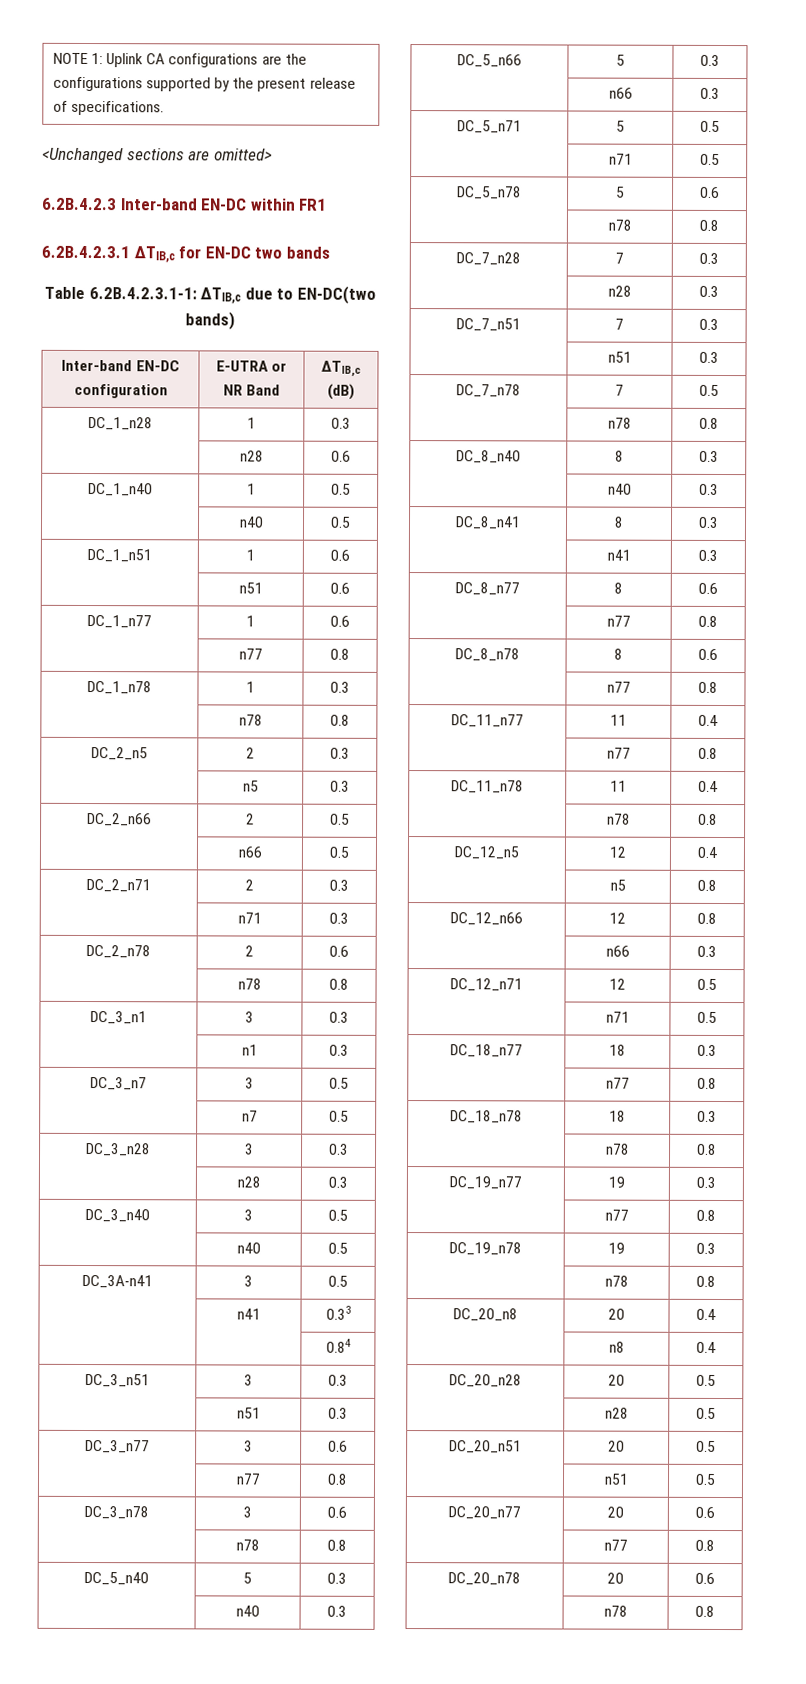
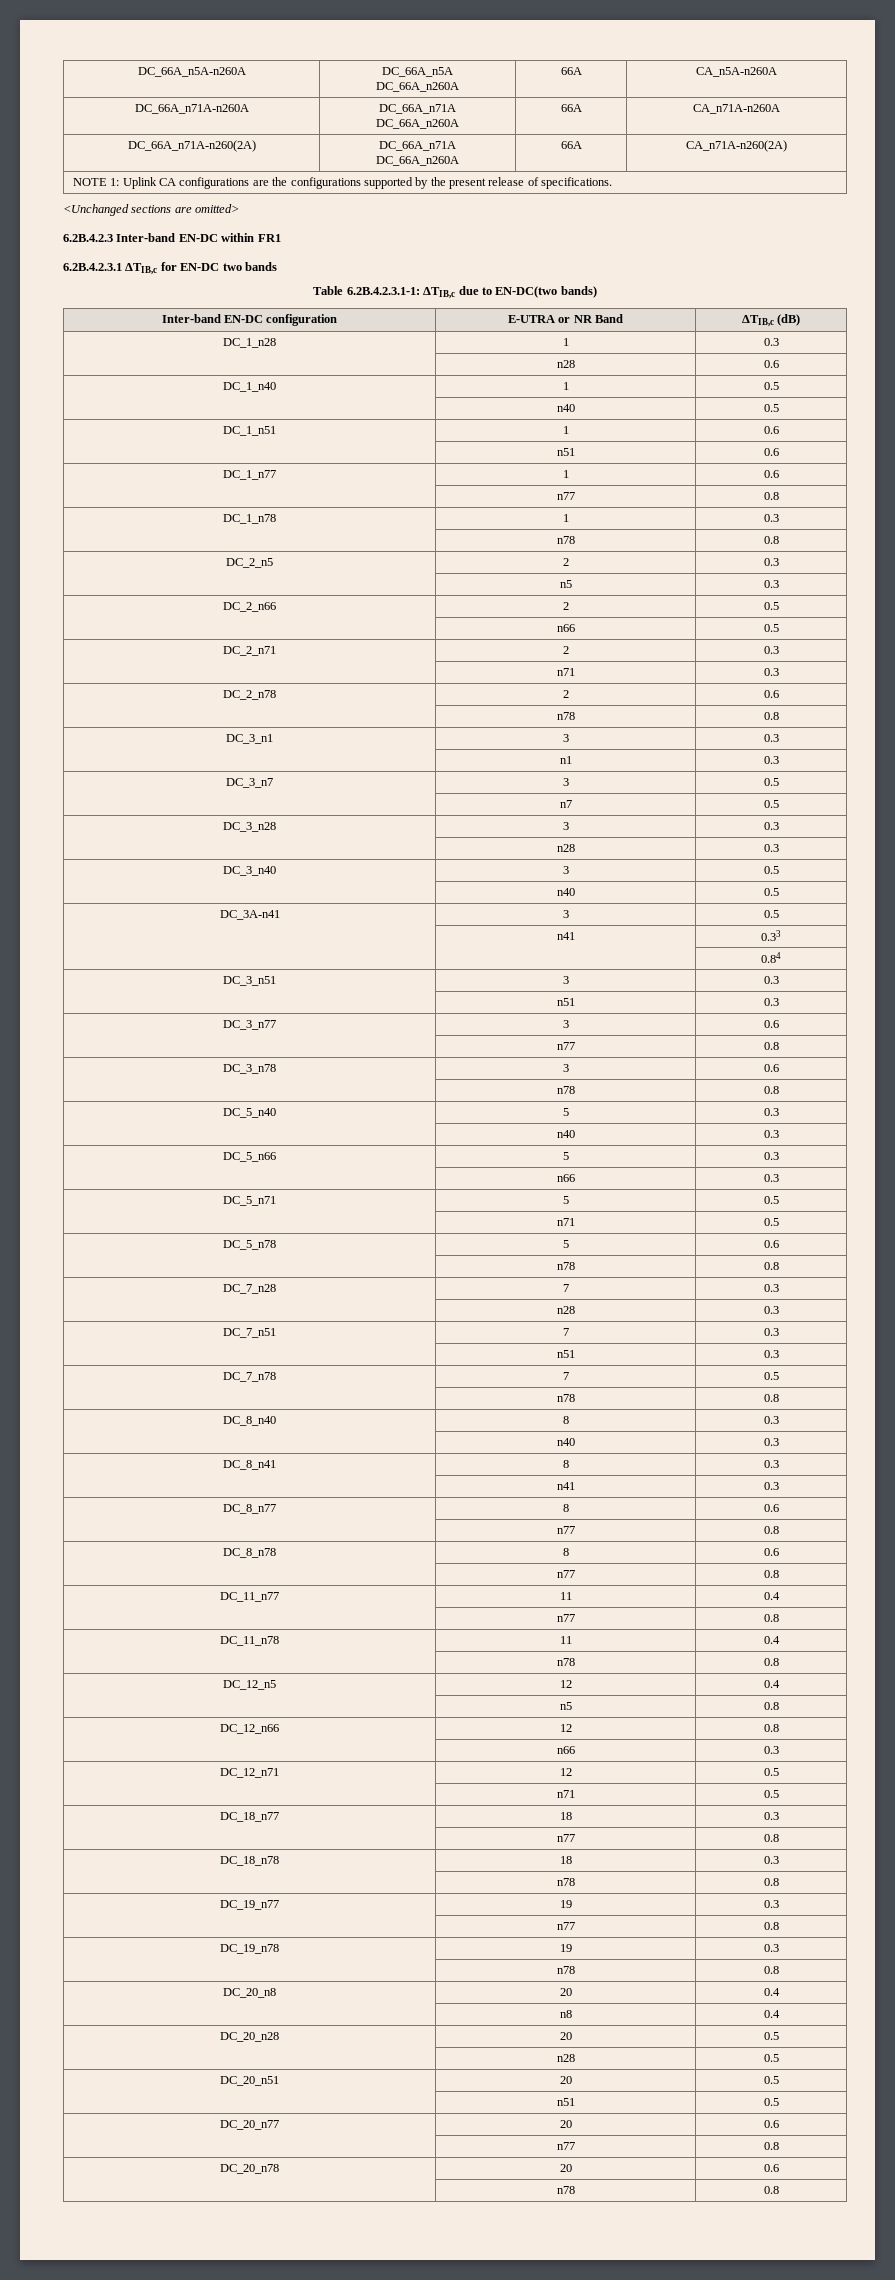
+ DC_66A_n5A-n260A | DC_66A_n5A
+ DC_66A_n260A | 66A | CA_n5A-n260A
+ DC_66A_n71A-n260A | DC_66A_n71A
+ DC_66A_n260A | 66A | CA_n71A-n260A
+ DC_66A_n71A-n260(2A) | DC_66A_n71A
+ DC_66A_n260A | 66A | CA_n71A-n260(2A)

